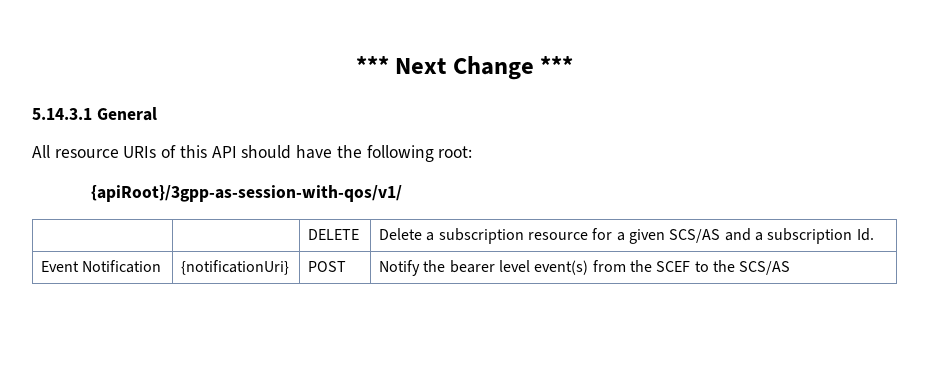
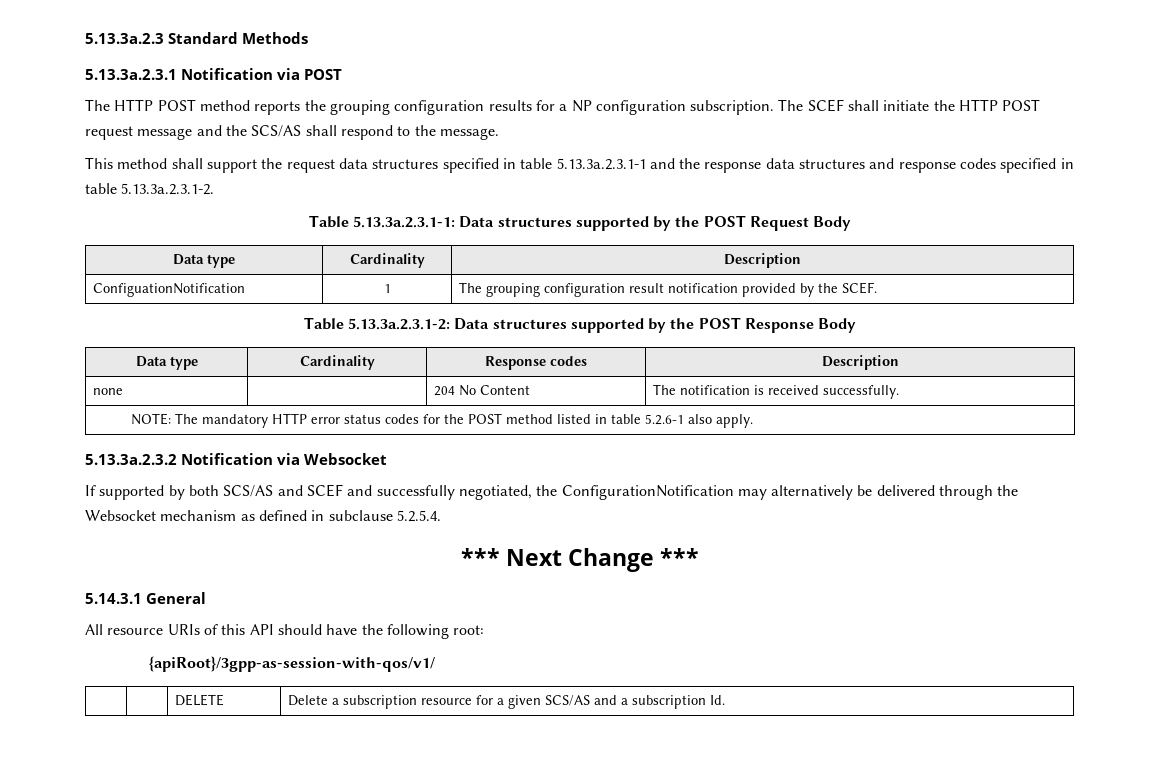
+ 5.13.3a.2.3 Standard Methods
+ 5.13.3a.2.3.1 Notification via POST
+ The HTTP POST method reports the grouping configuration results for a NP configuration subscription. The SCEF shall initiate the HTTP POST request message and the SCS/AS shall respond to the message.
+ This method shall support the request data structures specified in table 5.13.3a.2.3.1-1 and the response data structures and response codes specified in table 5.13.3a.2.3.1-2.
+ Table 5.13.3a.2.3.1-1: Data structures supported by the POST Request Body
+ Data type | Cardinality | Description
+ ConfiguationNotification | 1 | The grouping configuration result notification provided by the SCEF.
+ Table 5.13.3a.2.3.1-2: Data structures supported by the POST Response Body
+ Data type | Cardinality | Response codes | Description
+ none | | 204 No Content | The notification is received successfully.
+ NOTE: The mandatory HTTP error status codes for the POST method listed in table 5.2.6-1 also apply.
+ 5.13.3a.2.3.2 Notification via Websocket
+ If supported by both SCS/AS and SCEF and successfully negotiated, the ConfigurationNotification may alternatively be delivered through the Websocket mechanism as defined in subclause 5.2.5.4.
- Event Notification | {notificationUri} | POST | Notify the bearer level event(s) from the SCEF to the SCS/AS

